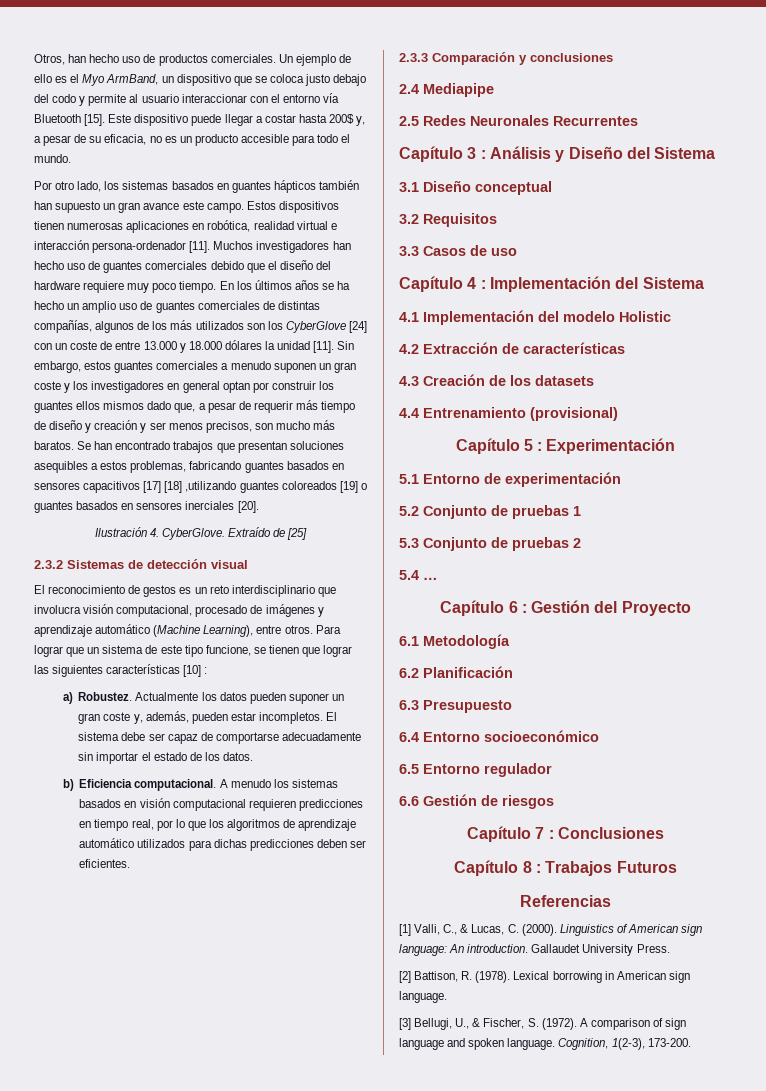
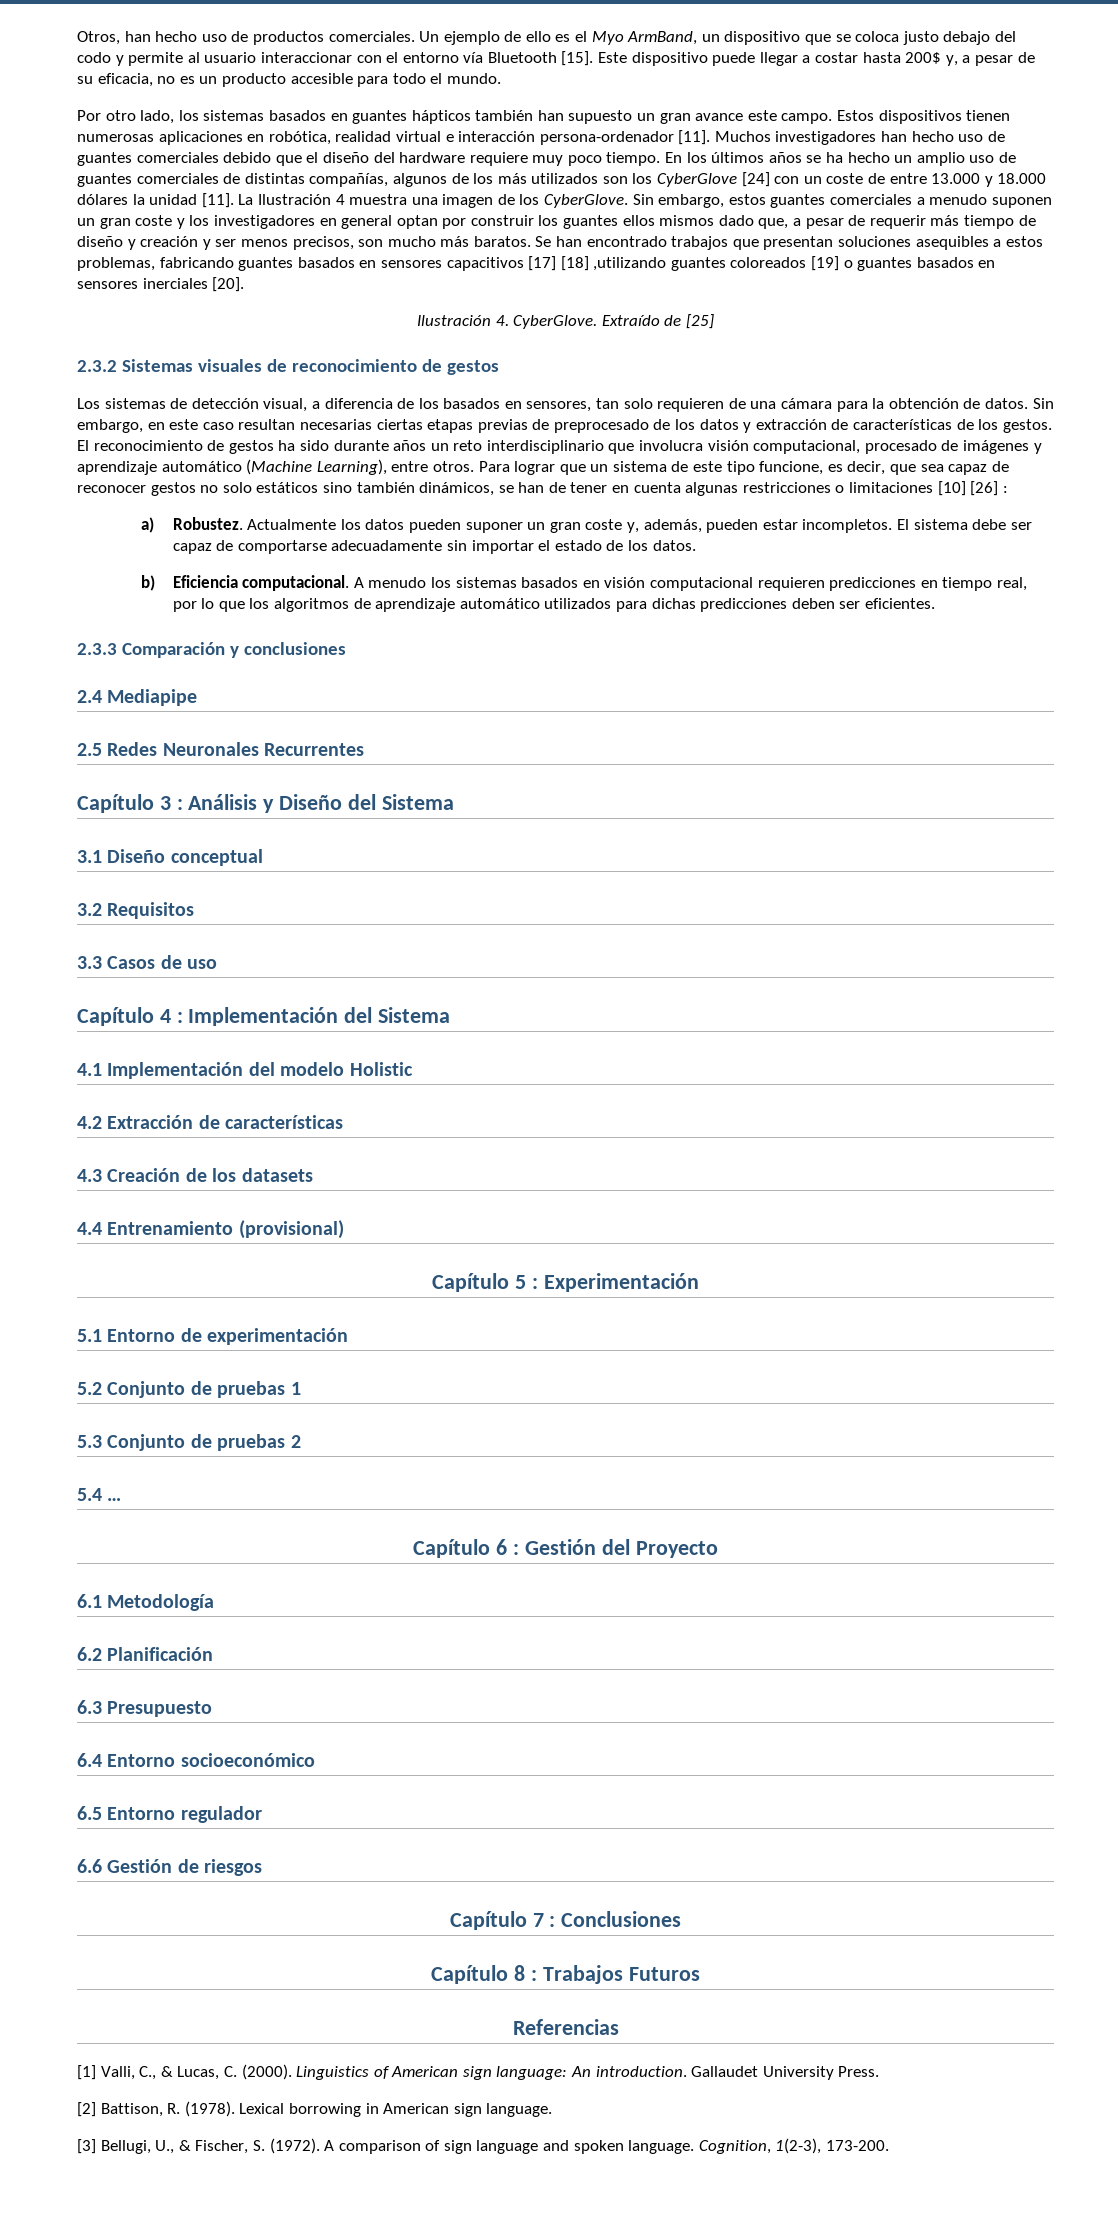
+ La Ilustración 4 muestra una imagen de los CyberGlove.
- 2.3.2 Sistemas de detección visual
- El reconocimiento de gestos es un reto interdisciplinario que involucra visión computacional, procesado de imágenes y aprendizaje automático (Machine Learning), entre otros.
+ 2.3.2 Sistemas visuales de reconocimiento de gestos
+ Los sistemas de detección visual, a diferencia de los basados en sensores, tan solo requieren de una cámara para la obtención de datos. Sin embargo, en este caso resultan necesarias ciertas etapas previas de preprocesado de los datos y extracción de características de los gestos. El reconocimiento de gestos ha sido durante años un reto interdisciplinario que involucra visión computacional, procesado de imágenes y aprendizaje automático (Machine Learning), entre otros.
- Para lograr que un sistema de este tipo funcione, se tienen que lograr las siguientes características [10] :
+ Para lograr que un sistema de este tipo funcione, es decir, que sea capaz de reconocer gestos no solo estáticos sino también dinámicos, se han de tener en cuenta algunas restricciones o limitaciones [10] [26] :

